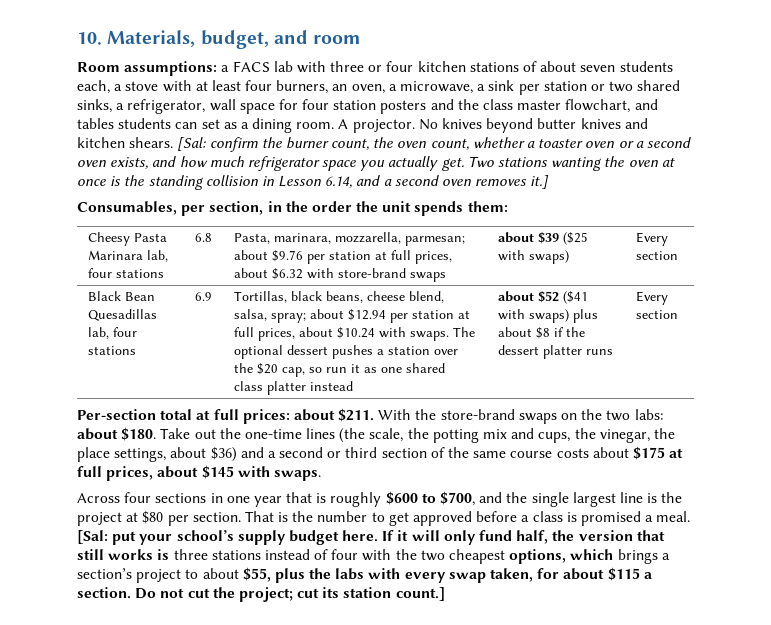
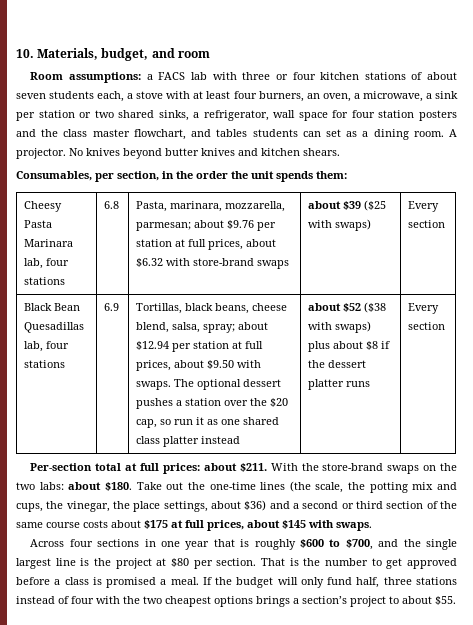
- [Sal: confirm the burner count, the oven count, whether a toaster oven or a second oven exists, and how much refrigerator space you actually get. Two stations wanting the oven at once is the standing collision in Lesson 6.14, and a second oven removes it.]
- Tortillas, black beans, cheese blend, salsa, spray; about $12.94 per station at full prices, about $10.24 with swaps.
+ Tortillas, black beans, cheese blend, salsa, spray; about $12.94 per station at full prices, about $9.50 with swaps.
- about $52 ($41 with swaps) plus about $8 if the dessert platter runs
+ about $52 ($38 with swaps) plus about $8 if the dessert platter runs
- [Sal: put your school’s supply budget here. If it will only fund half, the version that still works is three stations instead of four with the two cheapest options, which brings a section’s project to about $55, plus the labs with every swap taken, for about $115 a section. Do not cut the project; cut its station count.]
+ If the budget will only fund half, three stations instead of four with the two cheapest options brings a section’s project to about $55.

